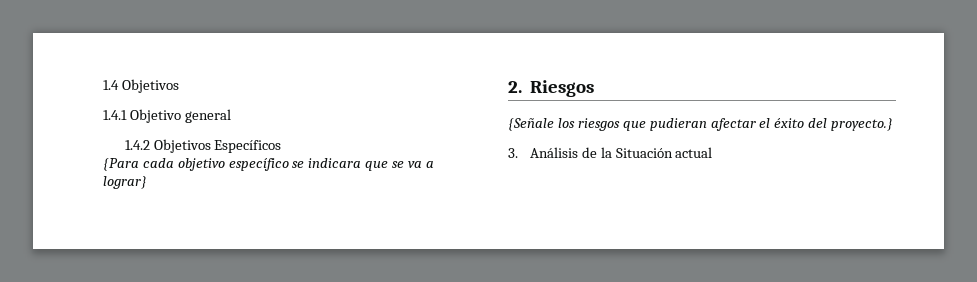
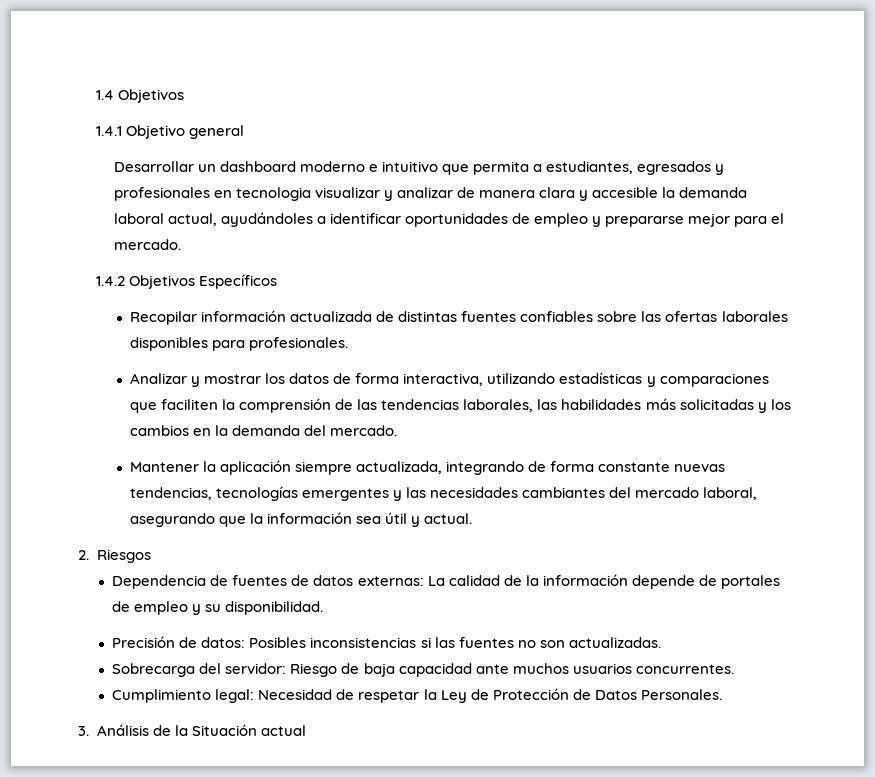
+ Desarrollar un dashboard moderno e intuitivo que permita a estudiantes, egresados y profesionales en tecnologia visualizar y analizar de manera clara y accesible la demanda laboral actual, ayudándoles a identificar oportunidades de empleo y prepararse mejor para el mercado.
  1.4.2 Objetivos Específicos
- {Para cada objetivo específico se indicara que se va a lograr}
+ Recopilar información actualizada de distintas fuentes confiables sobre las ofertas laborales disponibles para profesionales.
+ Analizar y mostrar los datos de forma interactiva, utilizando estadísticas y comparaciones que faciliten la comprensión de las tendencias laborales, las habilidades más solicitadas y los cambios en la demanda del mercado.
+ Mantener la aplicación siempre actualizada, integrando de forma constante nuevas tendencias, tecnologías emergentes y las necesidades cambiantes del mercado laboral, asegurando que la información sea útil y actual.
  2. Riesgos
- {Señale los riesgos que pudieran afectar el éxito del proyecto.}
+ Dependencia de fuentes de datos externas: La calidad de la información depende de portales de empleo y su disponibilidad.
+ Precisión de datos: Posibles inconsistencias si las fuentes no son actualizadas.
+ Sobrecarga del servidor: Riesgo de baja capacidad ante muchos usuarios concurrentes.
+ Cumplimiento legal: Necesidad de respetar la Ley de Protección de Datos Personales.

